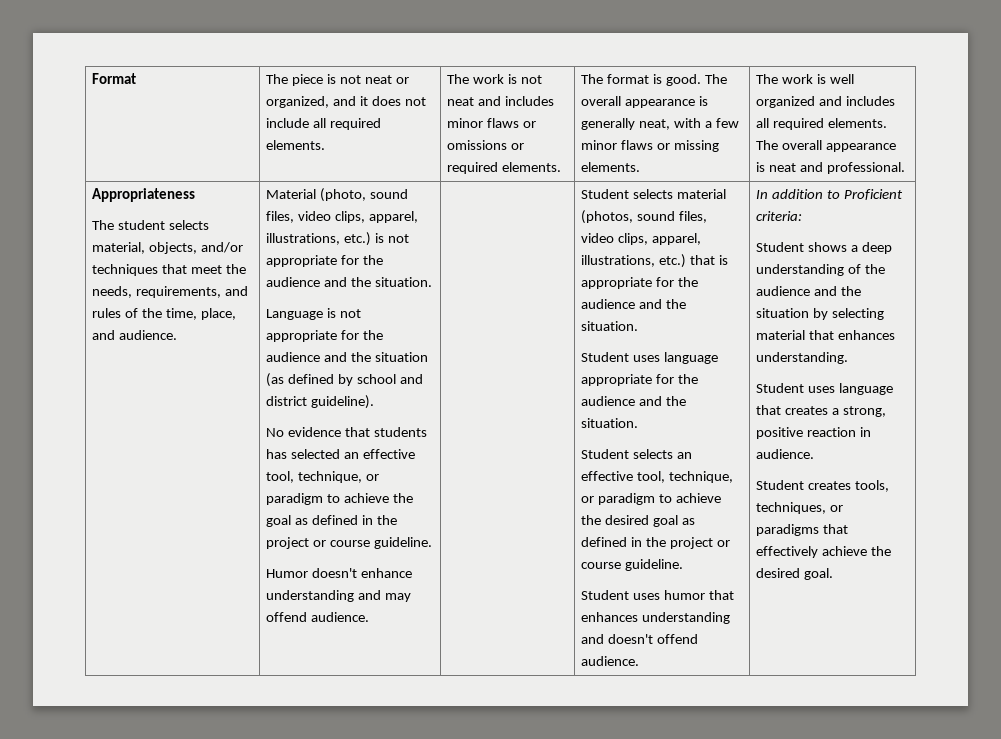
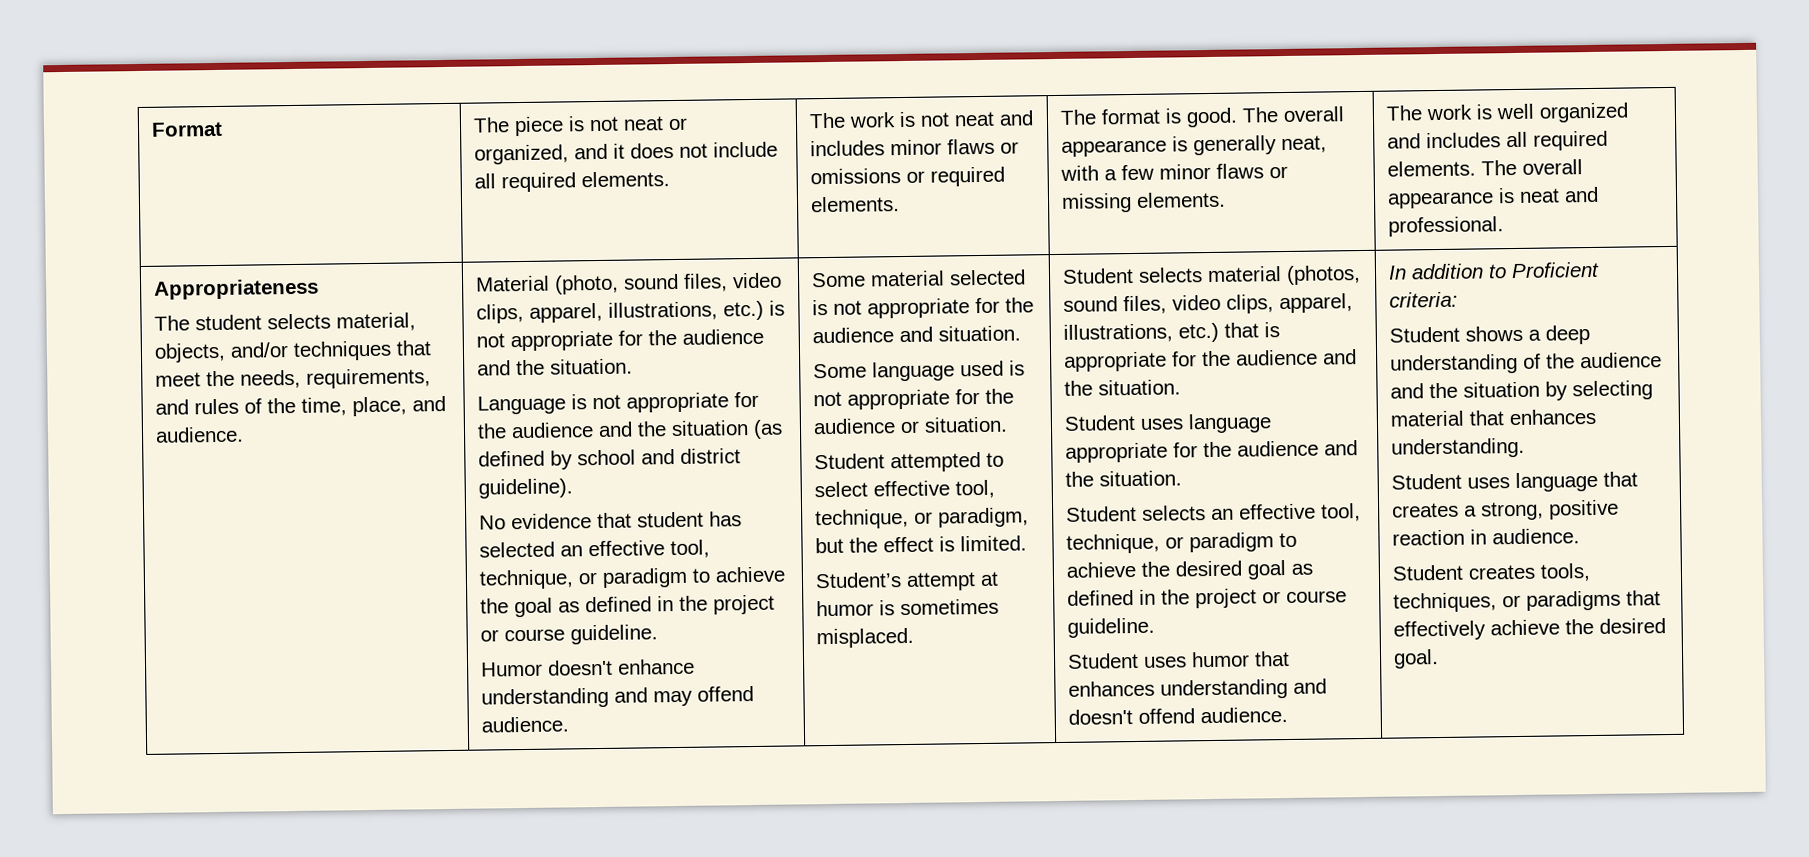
- No evidence that students has selected an effective tool, technique, or paradigm to achieve the goal as defined in the project or course guideline.
+ No evidence that student has selected an effective tool, technique, or paradigm to achieve the goal as defined in the project or course guideline.
+ Some material selected is not appropriate for the audience and situation.
+ Some language used is not appropriate for the audience or situation.
+ Student attempted to select effective tool, technique, or paradigm, but the effect is limited.
+ Student’s attempt at humor is sometimes misplaced.

